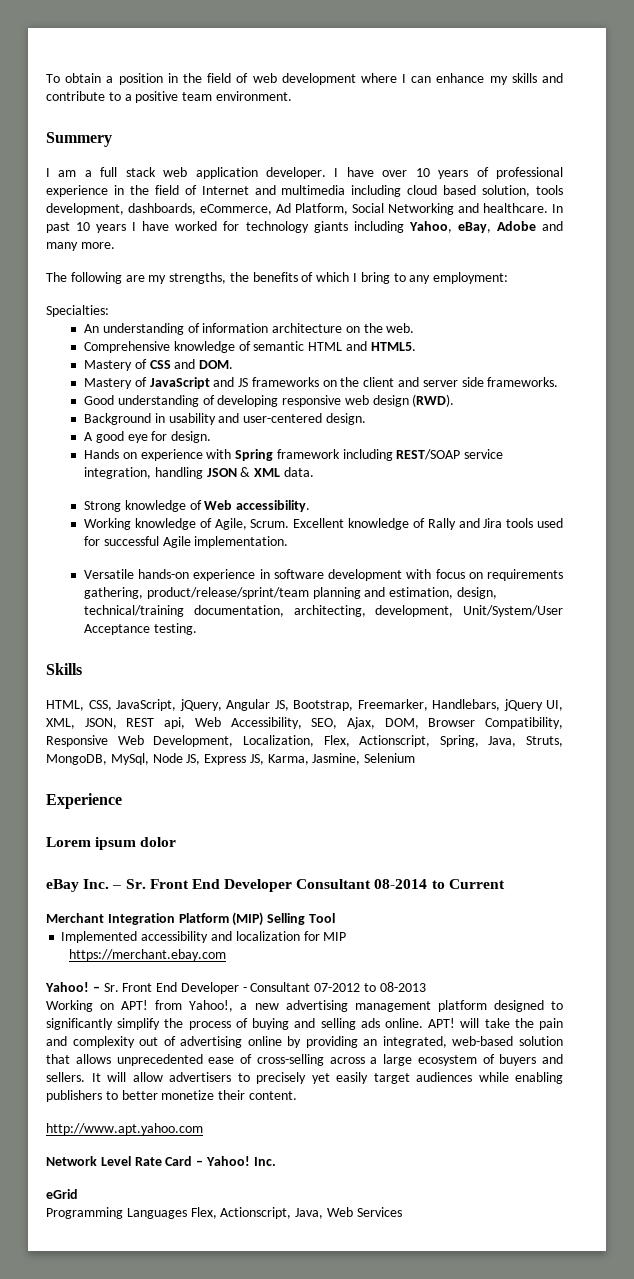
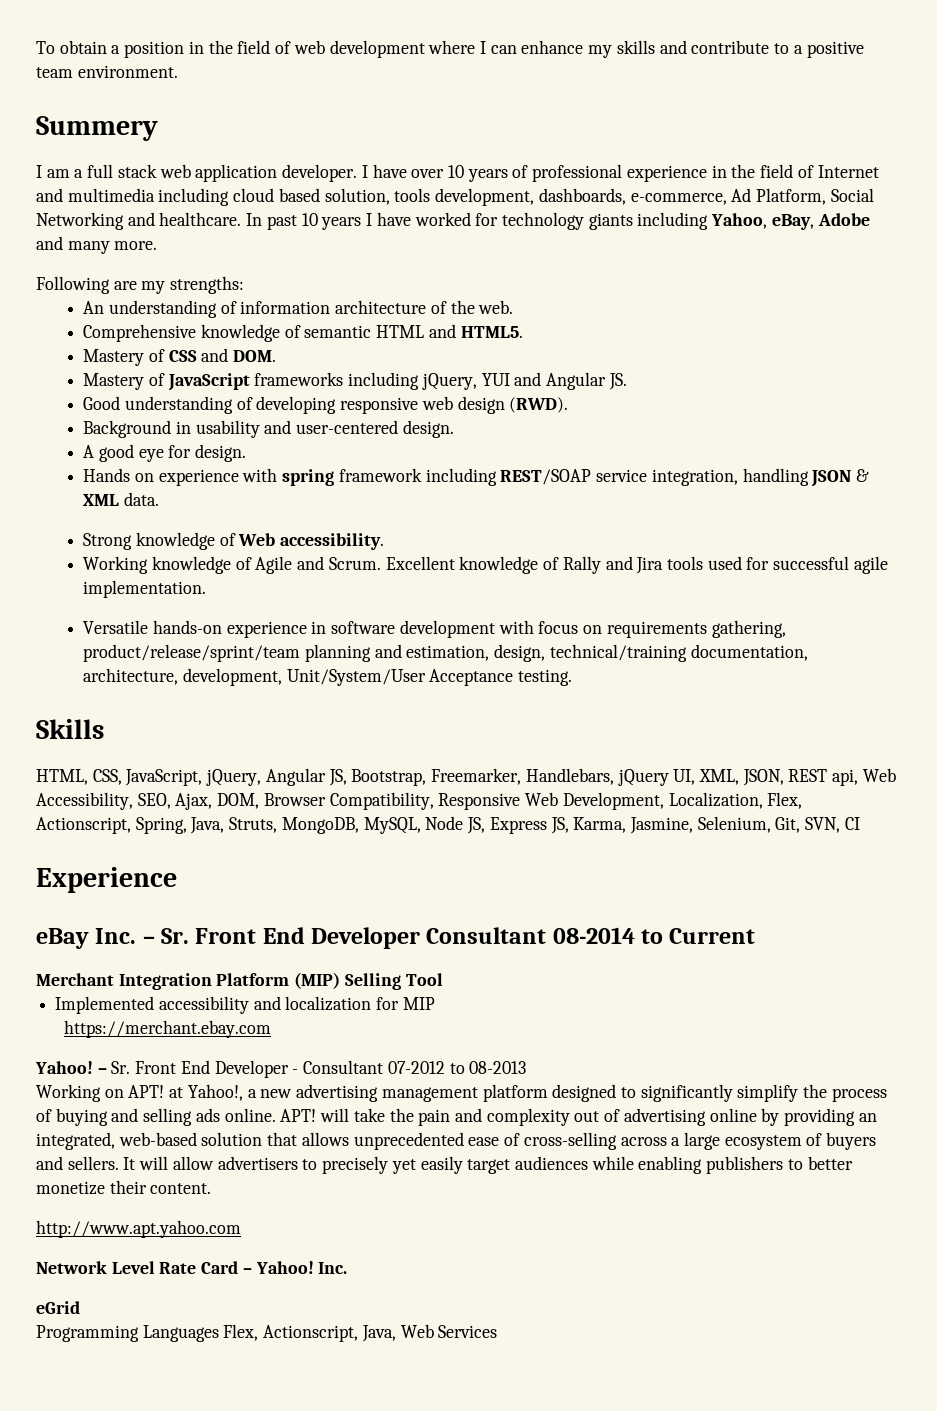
- I have over 10 years of professional experience in the field of Internet and multimedia including cloud based solution, tools development, dashboards, eCommerce, Ad Platform, Social Networking and healthcare.
+ I have over 10 years of professional experience in the field of Internet and multimedia including cloud based solution, tools development, dashboards, e-commerce, Ad Platform, Social Networking and healthcare.
- The following are my strengths, the benefits of which I bring to any employment:
- Specialties:
+ Following are my strengths:
- An understanding of information architecture on the web.
+ An understanding of information architecture of the web.
- Mastery of JavaScript and JS frameworks on the client and server side frameworks.
+ Mastery of JavaScript frameworks including jQuery, YUI and Angular JS.
- Hands on experience with Spring framework including REST/SOAP service integration, handling JSON & XML data.
+ Hands on experience with spring framework including REST/SOAP service integration, handling JSON & XML data.
- Working knowledge of Agile, Scrum.
+ Working knowledge of Agile and Scrum.
- Excellent knowledge of Rally and Jira tools used for successful Agile implementation.
+ Excellent knowledge of Rally and Jira tools used for successful agile implementation.
- Versatile hands-on experience in software development with focus on requirements gathering, product/release/sprint/team planning and estimation, design, technical/training documentation, architecting, development, Unit/System/User Acceptance testing.
+ Versatile hands-on experience in software development with focus on requirements gathering, product/release/sprint/team planning and estimation, design, technical/training documentation, architecture, development, Unit/System/User Acceptance testing.
- HTML, CSS, JavaScript, jQuery, Angular JS, Bootstrap, Freemarker, Handlebars, jQuery UI, XML, JSON, REST api, Web Accessibility, SEO, Ajax, DOM, Browser Compatibility, Responsive Web Development, Localization, Flex, Actionscript, Spring, Java, Struts, MongoDB, MySql, Node JS, Express JS, Karma, Jasmine, Selenium
+ HTML, CSS, JavaScript, jQuery, Angular JS, Bootstrap, Freemarker, Handlebars, jQuery UI, XML, JSON, REST api, Web Accessibility, SEO, Ajax, DOM, Browser Compatibility, Responsive Web Development, Localization, Flex, Actionscript, Spring, Java, Struts, MongoDB, MySQL, Node JS, Express JS, Karma, Jasmine, Selenium, Git, SVN, CI
  Experience
- Lorem ipsum dolor
- Working on APT! from Yahoo!, a new advertising management platform designed to significantly simplify the process of buying and selling ads online.
+ Working on APT! at Yahoo!, a new advertising management platform designed to significantly simplify the process of buying and selling ads online.

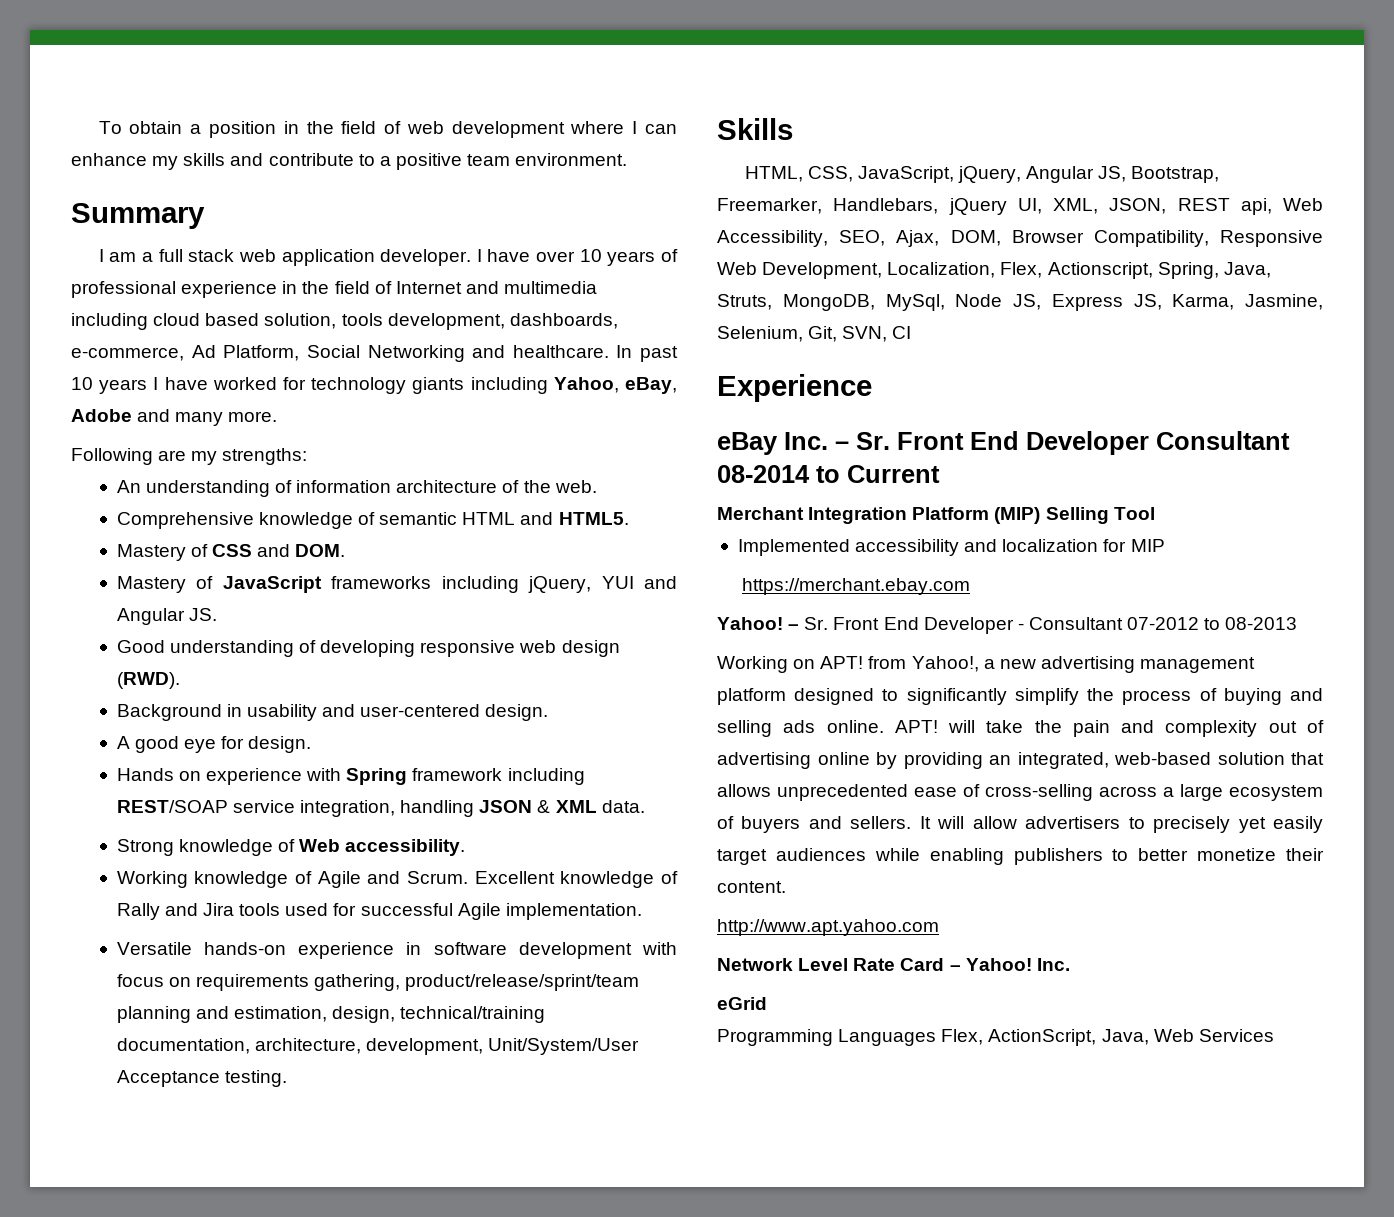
- Summery
+ Summary
- Hands on experience with spring framework including REST/SOAP service integration, handling JSON & XML data.
+ Hands on experience with Spring framework including REST/SOAP service integration, handling JSON & XML data.
- Excellent knowledge of Rally and Jira tools used for successful agile implementation.
+ Excellent knowledge of Rally and Jira tools used for successful Agile implementation.
- HTML, CSS, JavaScript, jQuery, Angular JS, Bootstrap, Freemarker, Handlebars, jQuery UI, XML, JSON, REST api, Web Accessibility, SEO, Ajax, DOM, Browser Compatibility, Responsive Web Development, Localization, Flex, Actionscript, Spring, Java, Struts, MongoDB, MySQL, Node JS, Express JS, Karma, Jasmine, Selenium, Git, SVN, CI
+ HTML, CSS, JavaScript, jQuery, Angular JS, Bootstrap, Freemarker, Handlebars, jQuery UI, XML, JSON, REST api, Web Accessibility, SEO, Ajax, DOM, Browser Compatibility, Responsive Web Development, Localization, Flex, Actionscript, Spring, Java, Struts, MongoDB, MySql, Node JS, Express JS, Karma, Jasmine, Selenium, Git, SVN, CI
- Working on APT! at Yahoo!, a new advertising management platform designed to significantly simplify the process of buying and selling ads online.
+ Working on APT! from Yahoo!, a new advertising management platform designed to significantly simplify the process of buying and selling ads online.
- Programming Languages Flex, Actionscript, Java, Web Services
+ Programming Languages Flex, ActionScript, Java, Web Services

